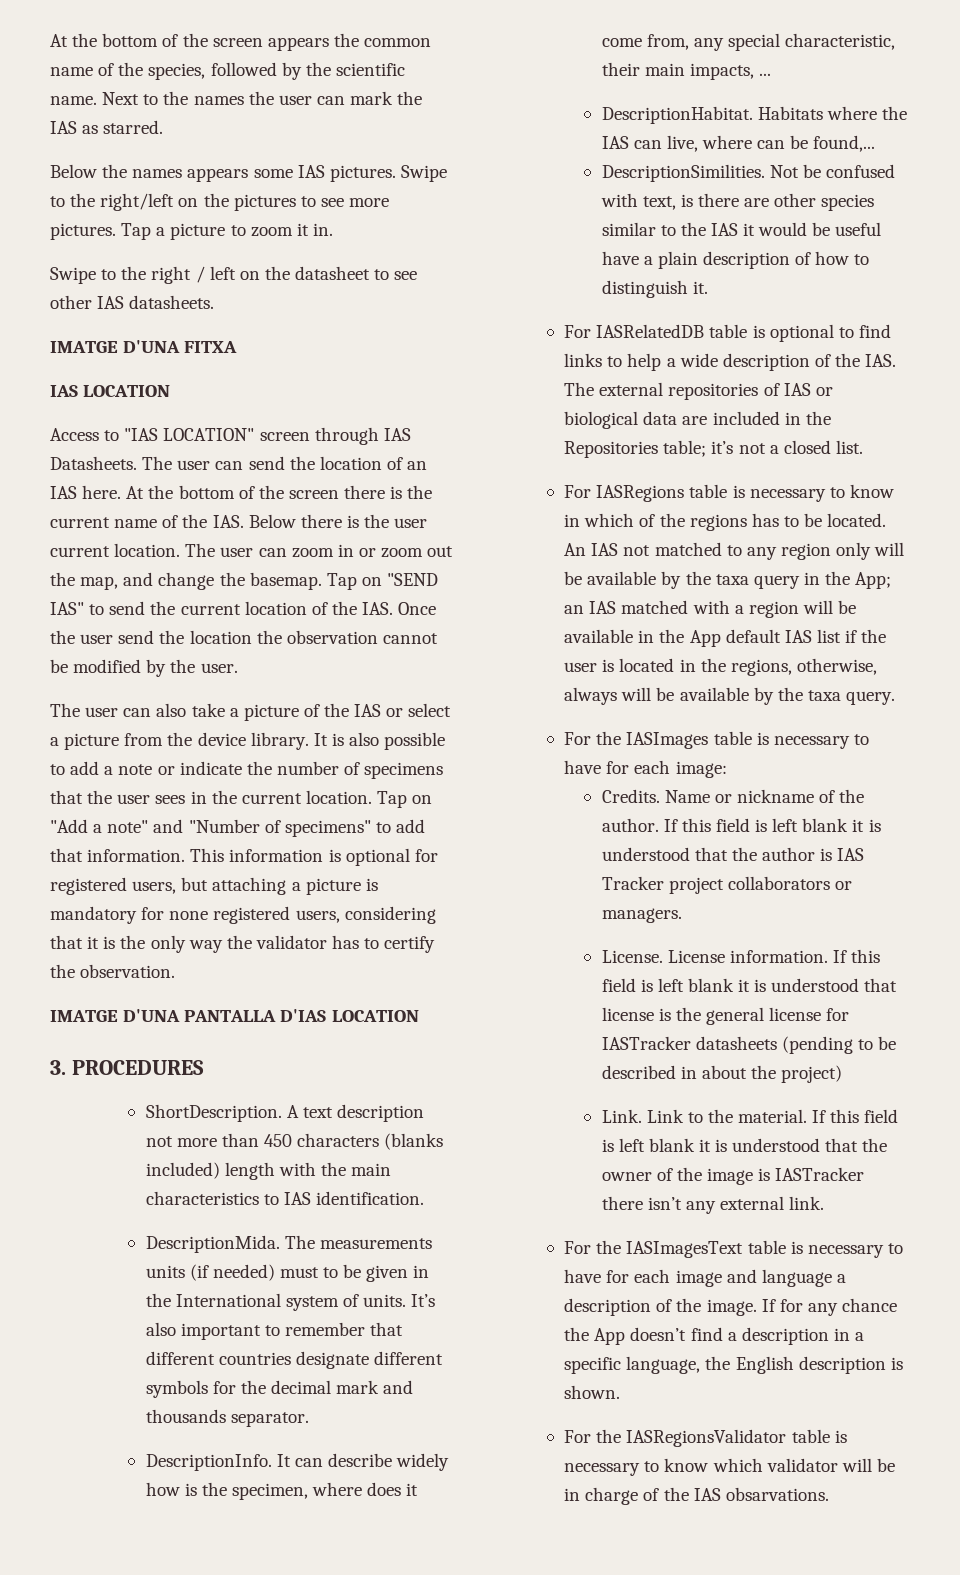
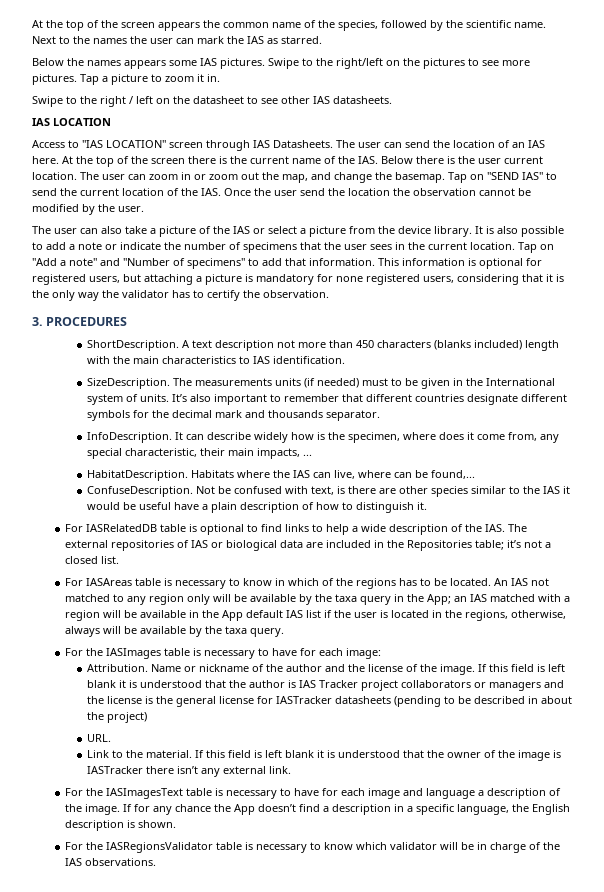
- At the bottom of the screen appears the common name of the species, followed by the scientific name.
+ At the top of the screen appears the common name of the species, followed by the scientific name.
- IMATGE D'UNA FITXA
- At the bottom of the screen there is the current name of the IAS. Below there is the user current location.
+ At the top of the screen there is the current name of the IAS. Below there is the user current location.
- IMATGE D'UNA PANTALLA D'IAS LOCATION
- DescriptionMida.
+ SizeDescription.
- DescriptionInfo.
+ InfoDescription.
- DescriptionHabitat.
+ HabitatDescription.
- DescriptionSimilities.
+ ConfuseDescription.
- For IASRegions table is necessary to know in which of the regions has to be located.
+ For IASAreas table is necessary to know in which of the regions has to be located.
- Credits.
+ Attribution.
- Name or nickname of the author.
+ Name or nickname of the author and the license of the image.
- If this field is left blank it is understood that the author is IAS Tracker project collaborators or managers.
- License. License information. If this field is left blank it is understood that license is the general license for IASTracker datasheets (pending to be described in about the project)
+ If this field is left blank it is understood that the author is IAS Tracker project collaborators or managers and the license is the general license for IASTracker datasheets (pending to be described in about the project)
- Link. Link to the material.
+ URL.
+ Link to the material.
- For the IASRegionsValidator table is necessary to know which validator will be in charge of the IAS obsarvations.
+ For the IASRegionsValidator table is necessary to know which validator will be in charge of the IAS observations.

